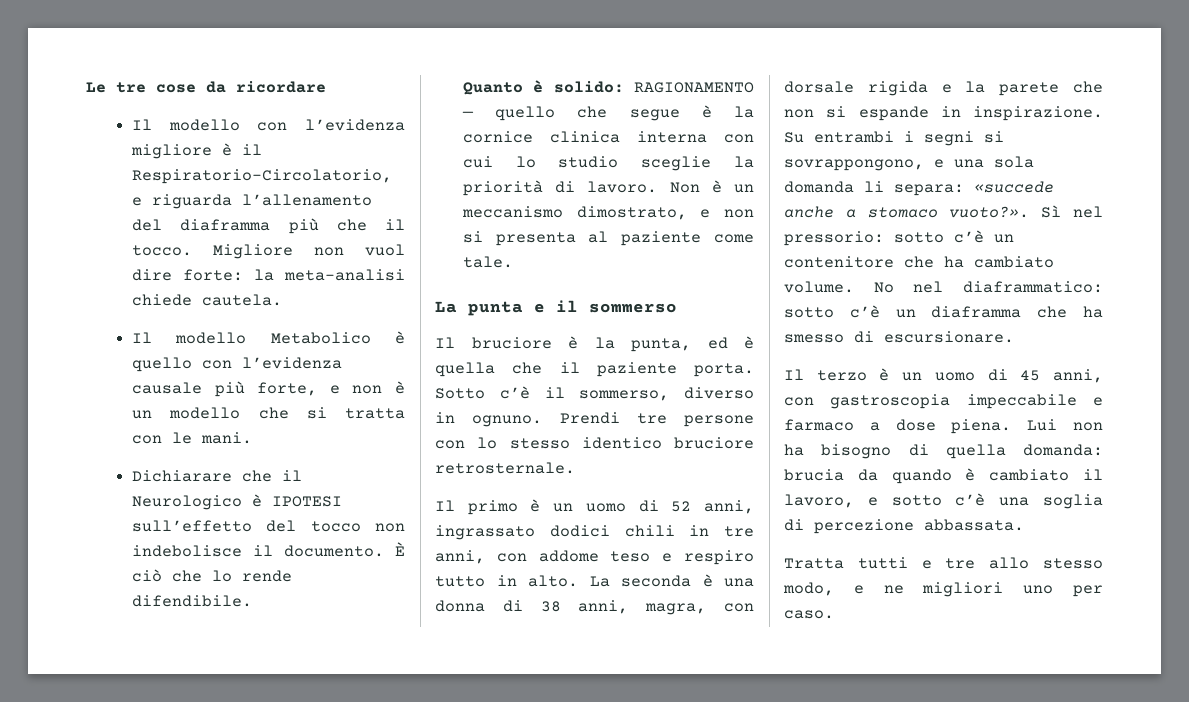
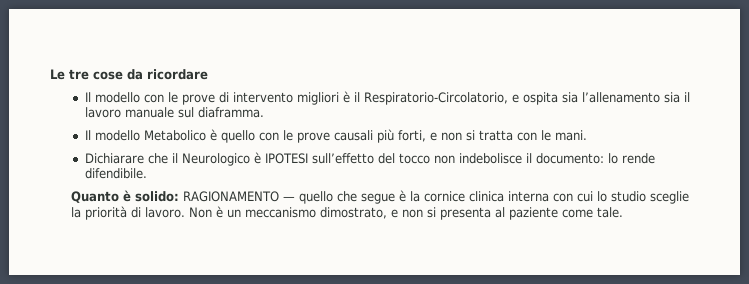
- Il modello con l’evidenza migliore è il Respiratorio-Circolatorio, e riguarda l’allenamento del diaframma più che il tocco. Migliore non vuol dire forte: la meta-analisi chiede cautela.
+ Il modello con le prove di intervento migliori è il Respiratorio-Circolatorio, e ospita sia l’allenamento sia il lavoro manuale sul diaframma.
- Il modello Metabolico è quello con l’evidenza causale più forte, e non è un modello che si tratta con le mani.
+ Il modello Metabolico è quello con le prove causali più forti, e non si tratta con le mani.
- Dichiarare che il Neurologico è IPOTESI sull’effetto del tocco non indebolisce il documento. È ciò che lo rende difendibile.
+ Dichiarare che il Neurologico è IPOTESI sull’effetto del tocco non indebolisce il documento: lo rende difendibile.
- La punta e il sommerso
- Il bruciore è la punta, ed è quella che il paziente porta. Sotto c’è il sommerso, diverso in ognuno. Prendi tre persone con lo stesso identico bruciore retrosternale.
- Il primo è un uomo di 52 anni, ingrassato dodici chili in tre anni, con addome teso e respiro tutto in alto. La seconda è una donna di 38 anni, magra, con dorsale rigida e la parete che non si espande in inspirazione. Su entrambi i segni si sovrappongono, e una sola domanda li separa: «succede anche a stomaco vuoto?». Sì nel pressorio: sotto c’è un contenitore che ha cambiato volume. No nel diaframmatico: sotto c’è un diaframma che ha smesso di escursionare.
- Il terzo è un uomo di 45 anni, con gastroscopia impeccabile e farmaco a dose piena. Lui non ha bisogno di quella domanda: brucia da quando è cambiato il lavoro, e sotto c’è una soglia di percezione abbassata.
- Tratta tutti e tre allo stesso modo, e ne migliori uno per caso.

